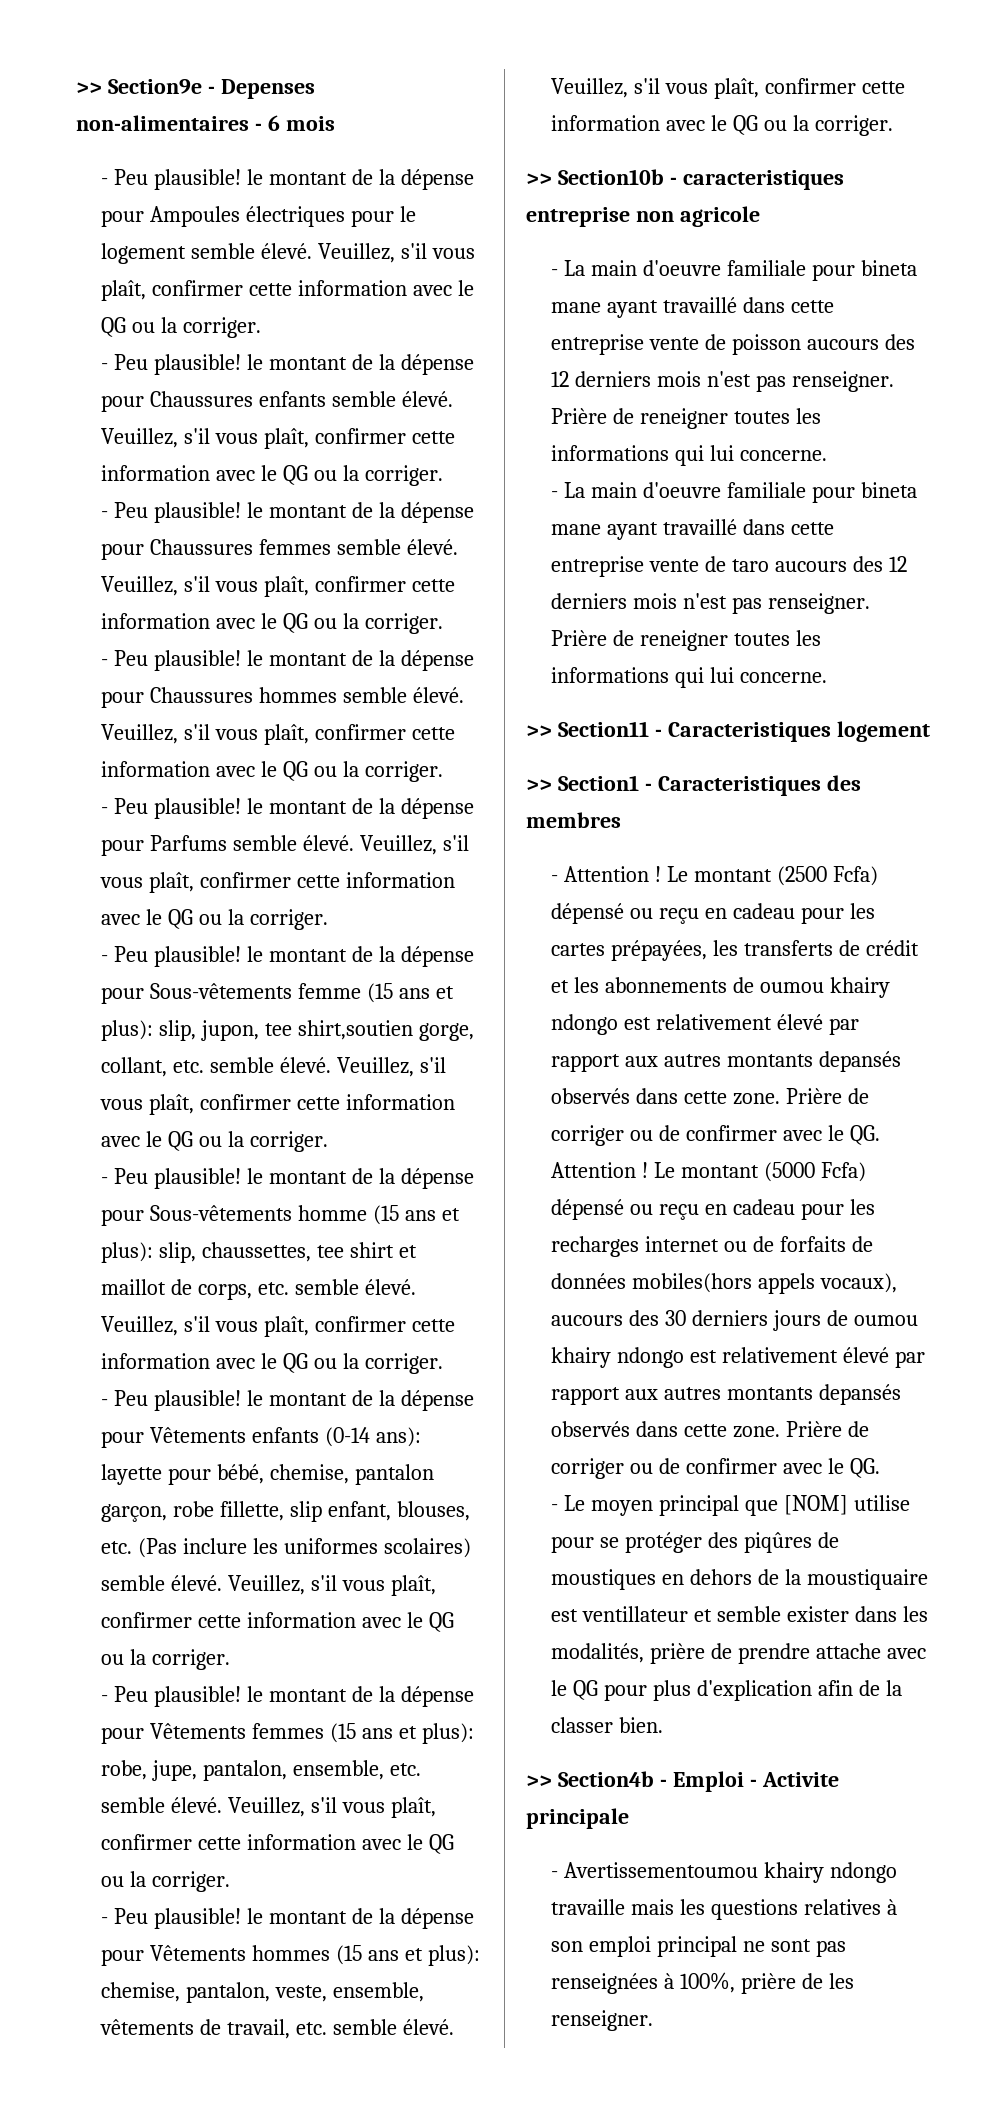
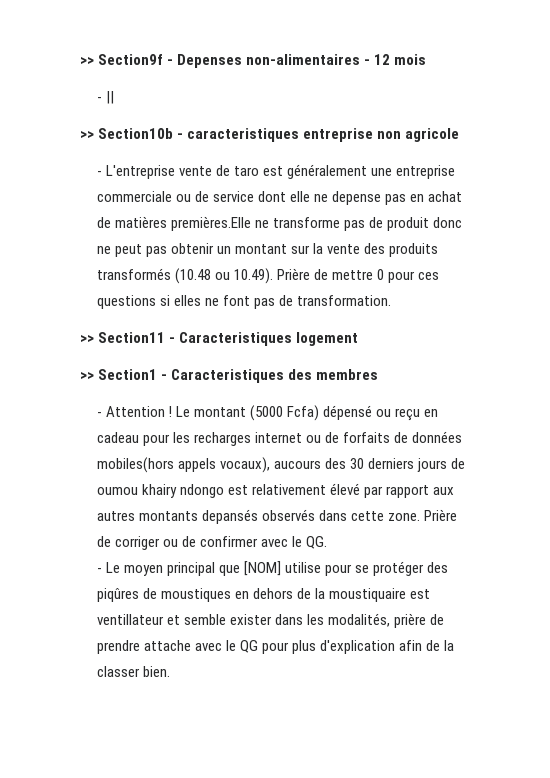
- >> Section9e - Depenses non-alimentaires - 6 mois
+ >> Section9f - Depenses non-alimentaires - 12 mois
- - Peu plausible! le montant de la dépense pour Ampoules électriques pour le logement semble élevé. Veuillez, s'il vous plaît, confirmer cette information avec le QG ou la corriger.
- - Peu plausible! le montant de la dépense pour Chaussures enfants semble élevé. Veuillez, s'il vous plaît, confirmer cette information avec le QG ou la corriger.
- - Peu plausible! le montant de la dépense pour Chaussures femmes semble élevé. Veuillez, s'il vous plaît, confirmer cette information avec le QG ou la corriger.
- - Peu plausible! le montant de la dépense pour Chaussures hommes semble élevé. Veuillez, s'il vous plaît, confirmer cette information avec le QG ou la corriger.
- - Peu plausible! le montant de la dépense pour Parfums semble élevé. Veuillez, s'il vous plaît, confirmer cette information avec le QG ou la corriger.
- - Peu plausible! le montant de la dépense pour Sous-vêtements femme (15 ans et plus): slip, jupon, tee shirt,soutien gorge, collant, etc. semble élevé. Veuillez, s'il vous plaît, confirmer cette information avec le QG ou la corriger.
- - Peu plausible! le montant de la dépense pour Sous-vêtements homme (15 ans et plus): slip, chaussettes, tee shirt et maillot de corps, etc. semble élevé. Veuillez, s'il vous plaît, confirmer cette information avec le QG ou la corriger.
- - Peu plausible! le montant de la dépense pour Vêtements enfants (0-14 ans): layette pour bébé, chemise, pantalon garçon, robe fillette, slip enfant, blouses, etc. (Pas inclure les uniformes scolaires) semble élevé. Veuillez, s'il vous plaît, confirmer cette information avec le QG ou la corriger.
- - Peu plausible! le montant de la dépense pour Vêtements femmes (15 ans et plus): robe, jupe, pantalon, ensemble, etc. semble élevé. Veuillez, s'il vous plaît, confirmer cette information avec le QG ou la corriger.
- - Peu plausible! le montant de la dépense pour Vêtements hommes (15 ans et plus): chemise, pantalon, veste, ensemble, vêtements de travail, etc. semble élevé. Veuillez, s'il vous plaît, confirmer cette information avec le QG ou la corriger.
+ - ||
- - La main d'oeuvre familiale pour bineta mane ayant travaillé dans cette entreprise vente de poisson aucours des 12 derniers mois n'est pas renseigner. Prière de reneigner toutes les informations qui lui concerne.
- - La main d'oeuvre familiale pour bineta mane ayant travaillé dans cette entreprise vente de taro aucours des 12 derniers mois n'est pas renseigner. Prière de reneigner toutes les informations qui lui concerne.
+ - L'entreprise vente de taro est généralement une entreprise commerciale ou de service dont elle ne depense pas en achat de matières premières.Elle ne transforme pas de produit donc ne peut pas obtenir un montant sur la vente des produits transformés (10.48 ou 10.49). Prière de mettre 0 pour ces questions si elles ne font pas de transformation.
- Le montant (2500 Fcfa) dépensé ou reçu en cadeau pour les cartes prépayées, les transferts de crédit et les abonnements de oumou khairy ndongo est relativement élevé par rapport aux autres montants depansés observés dans cette zone. Prière de corriger ou de confirmer avec le QG. Attention ! Le montant (5000 Fcfa) dépensé ou reçu en cadeau pour les recharges internet ou de forfaits de données mobiles(hors appels vocaux), aucours des 30 derniers jours de oumou khairy ndongo est relativement élevé par rapport aux autres montants depansés observés dans cette zone.
+ Le montant (5000 Fcfa) dépensé ou reçu en cadeau pour les recharges internet ou de forfaits de données mobiles(hors appels vocaux), aucours des 30 derniers jours de oumou khairy ndongo est relativement élevé par rapport aux autres montants depansés observés dans cette zone.
- >> Section4b - Emploi - Activite principale
- - Avertissementoumou khairy ndongo travaille mais les questions relatives à son emploi principal ne sont pas renseignées à 100%, prière de les renseigner.

